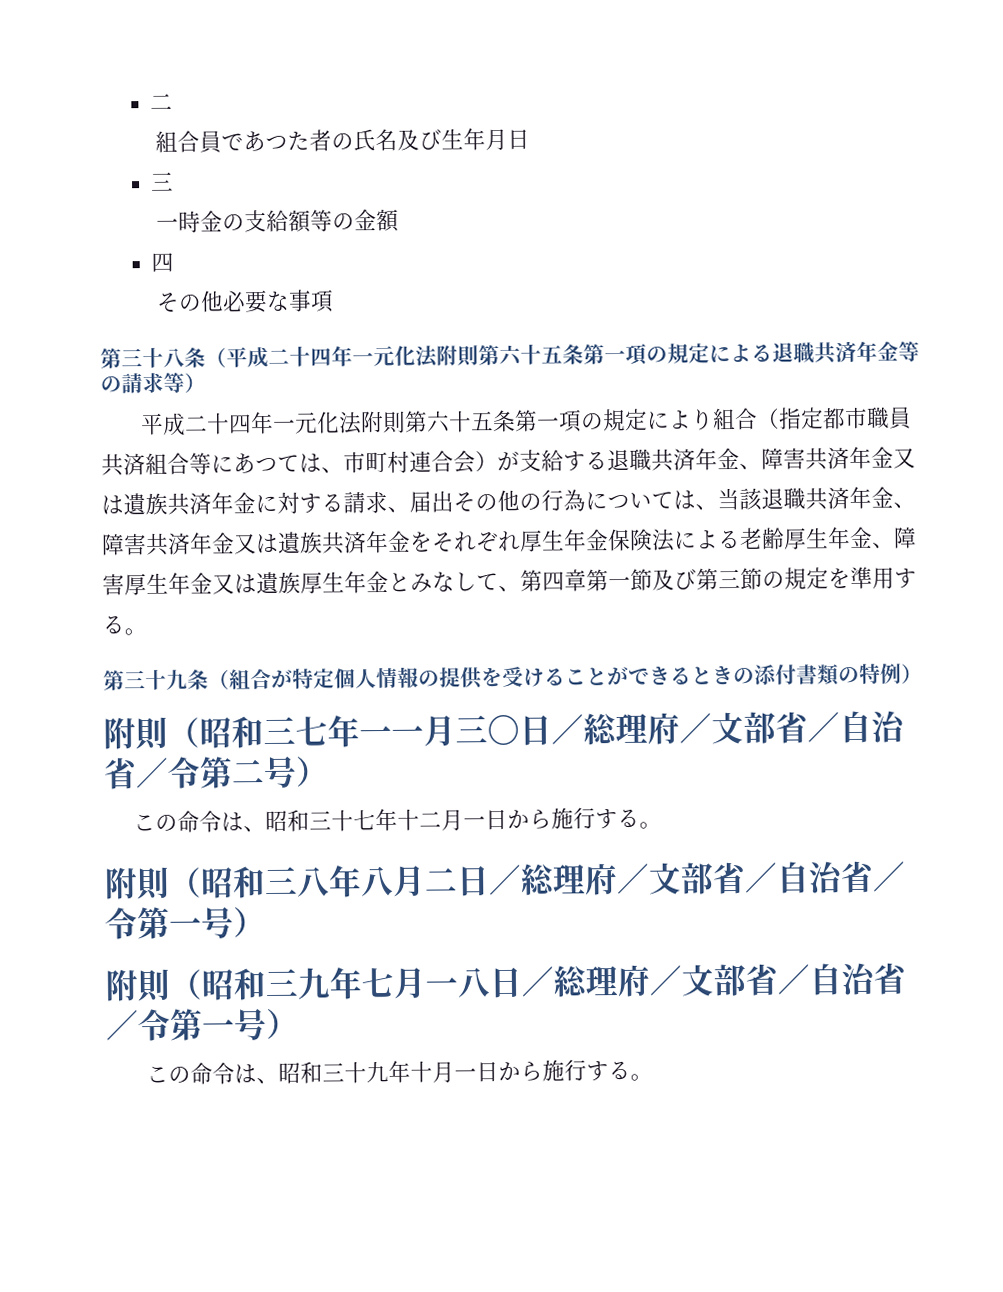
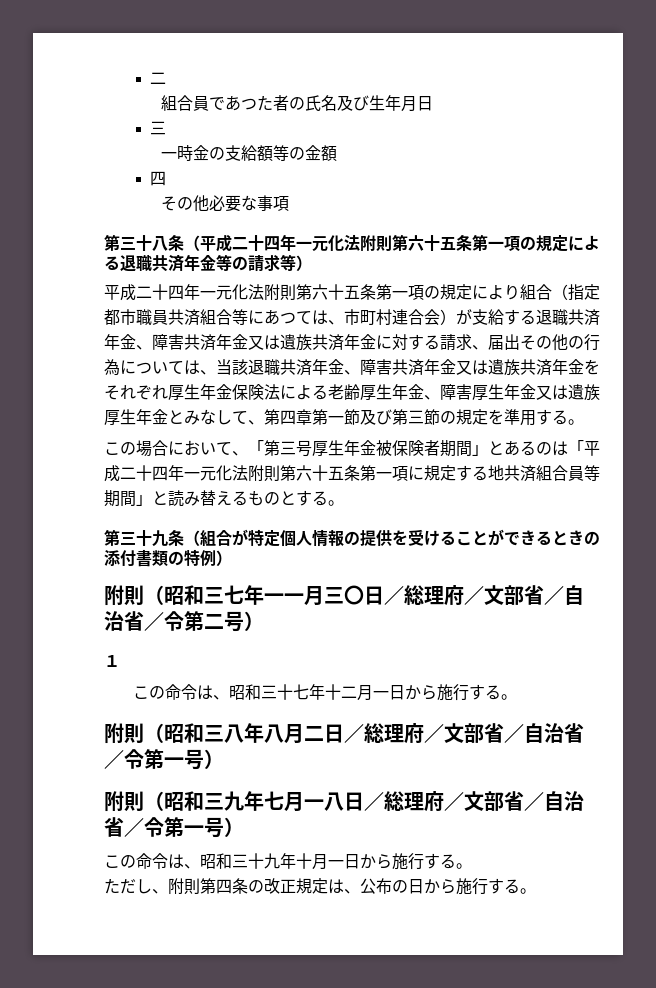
+ この場合において、「第三号厚生年金被保険者期間」とあるのは「平成二十四年一元化法附則第六十五条第一項に規定する地共済組合員等期間」と読み替えるものとする。
+ １
+ ただし、附則第四条の改正規定は、公布の日から施行する。

